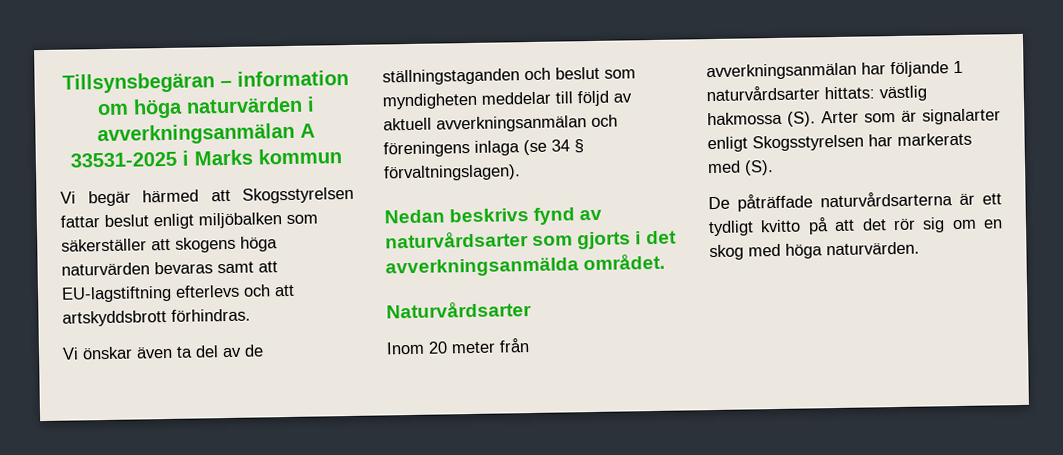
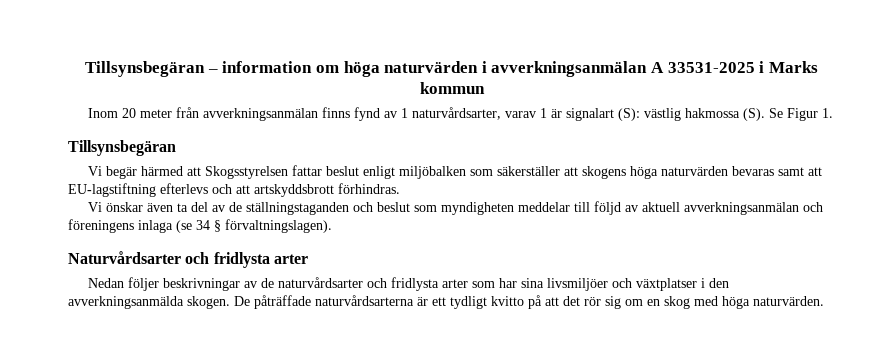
+ Inom 20 meter från avverkningsanmälan finns fynd av 1 naturvårdsarter, varav 1 är signalart (S): västlig hakmossa (S). Se Figur 1.
+ Tillsynsbegäran
- Nedan beskrivs fynd av naturvårdsarter som gjorts i det avverkningsanmälda området.
- Naturvårdsarter
- Inom 20 meter från avverkningsanmälan har följande 1 naturvårdsarter hittats: västlig hakmossa (S). Arter som är signalarter enligt Skogsstyrelsen har markerats med (S).
- De påträffade naturvårdsarterna är ett tydligt kvitto på att det rör sig om en skog med höga naturvärden.
+ Naturvårdsarter och fridlysta arter
+ Nedan följer beskrivningar av de naturvårdsarter och fridlysta arter som har sina livsmiljöer och växtplatser i den avverkningsanmälda skogen. De påträffade naturvårdsarterna är ett tydligt kvitto på att det rör sig om en skog med höga naturvärden.

